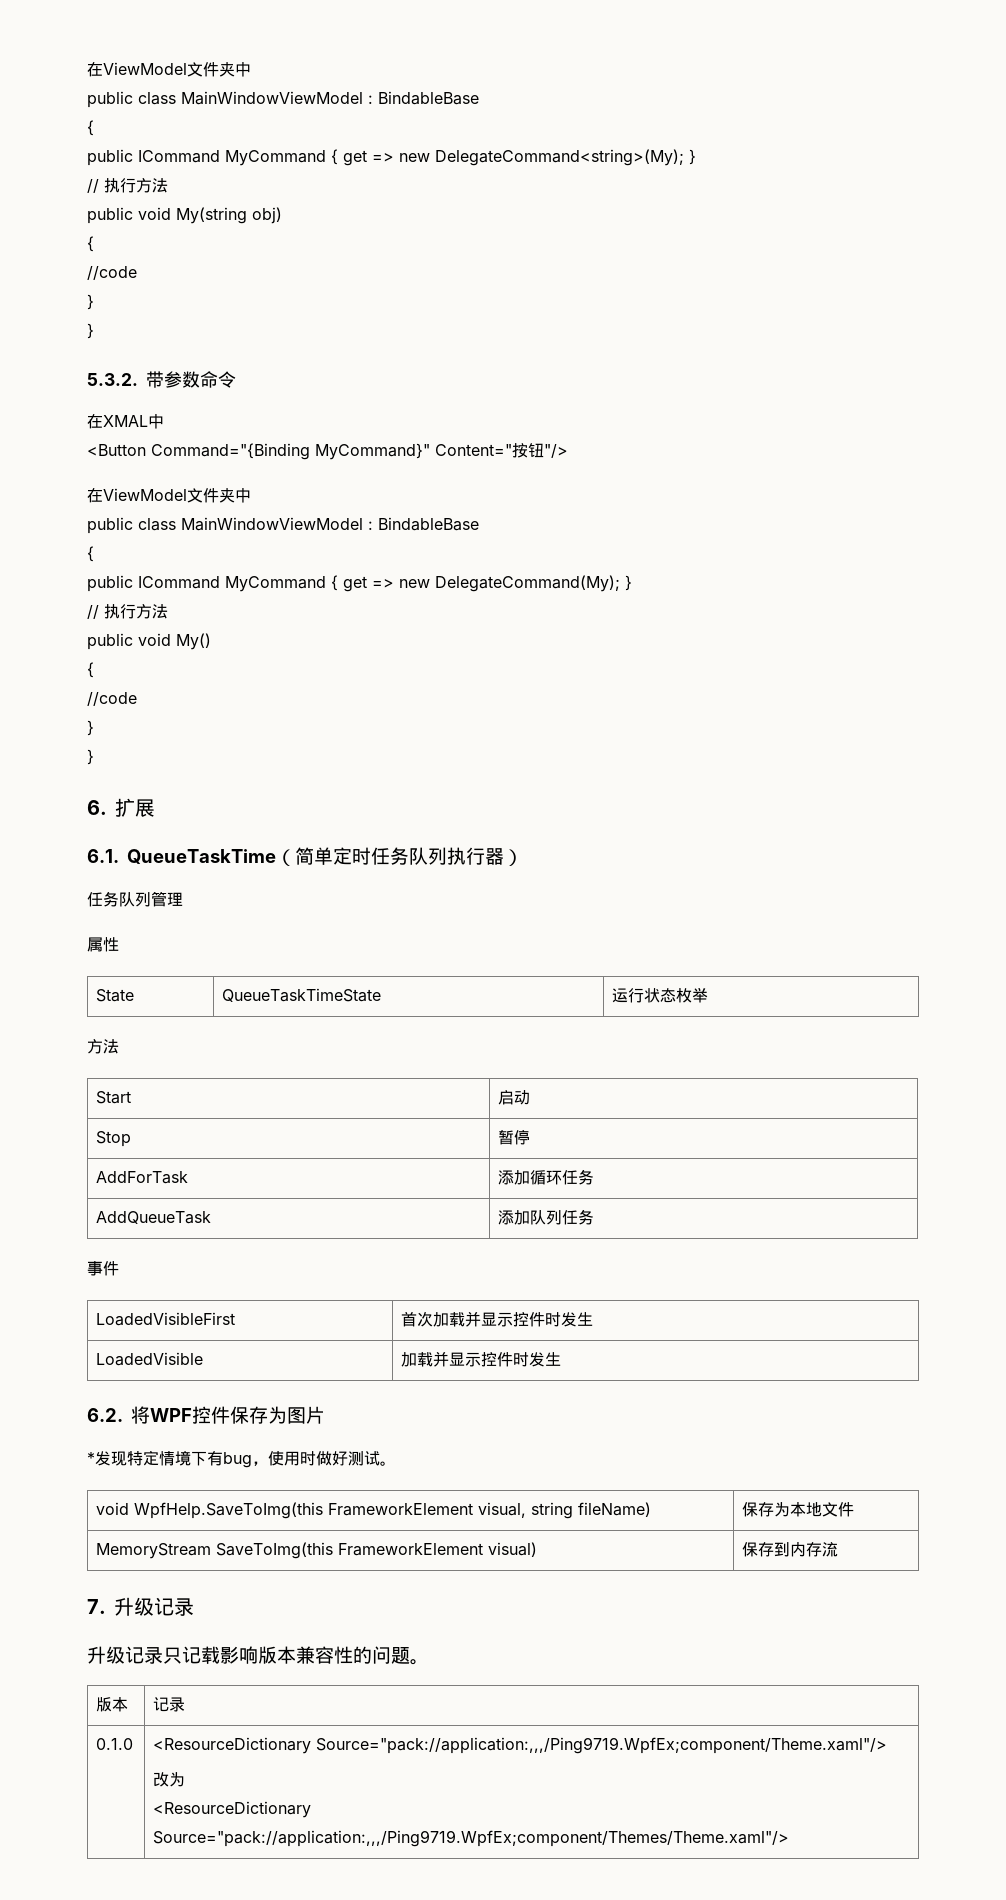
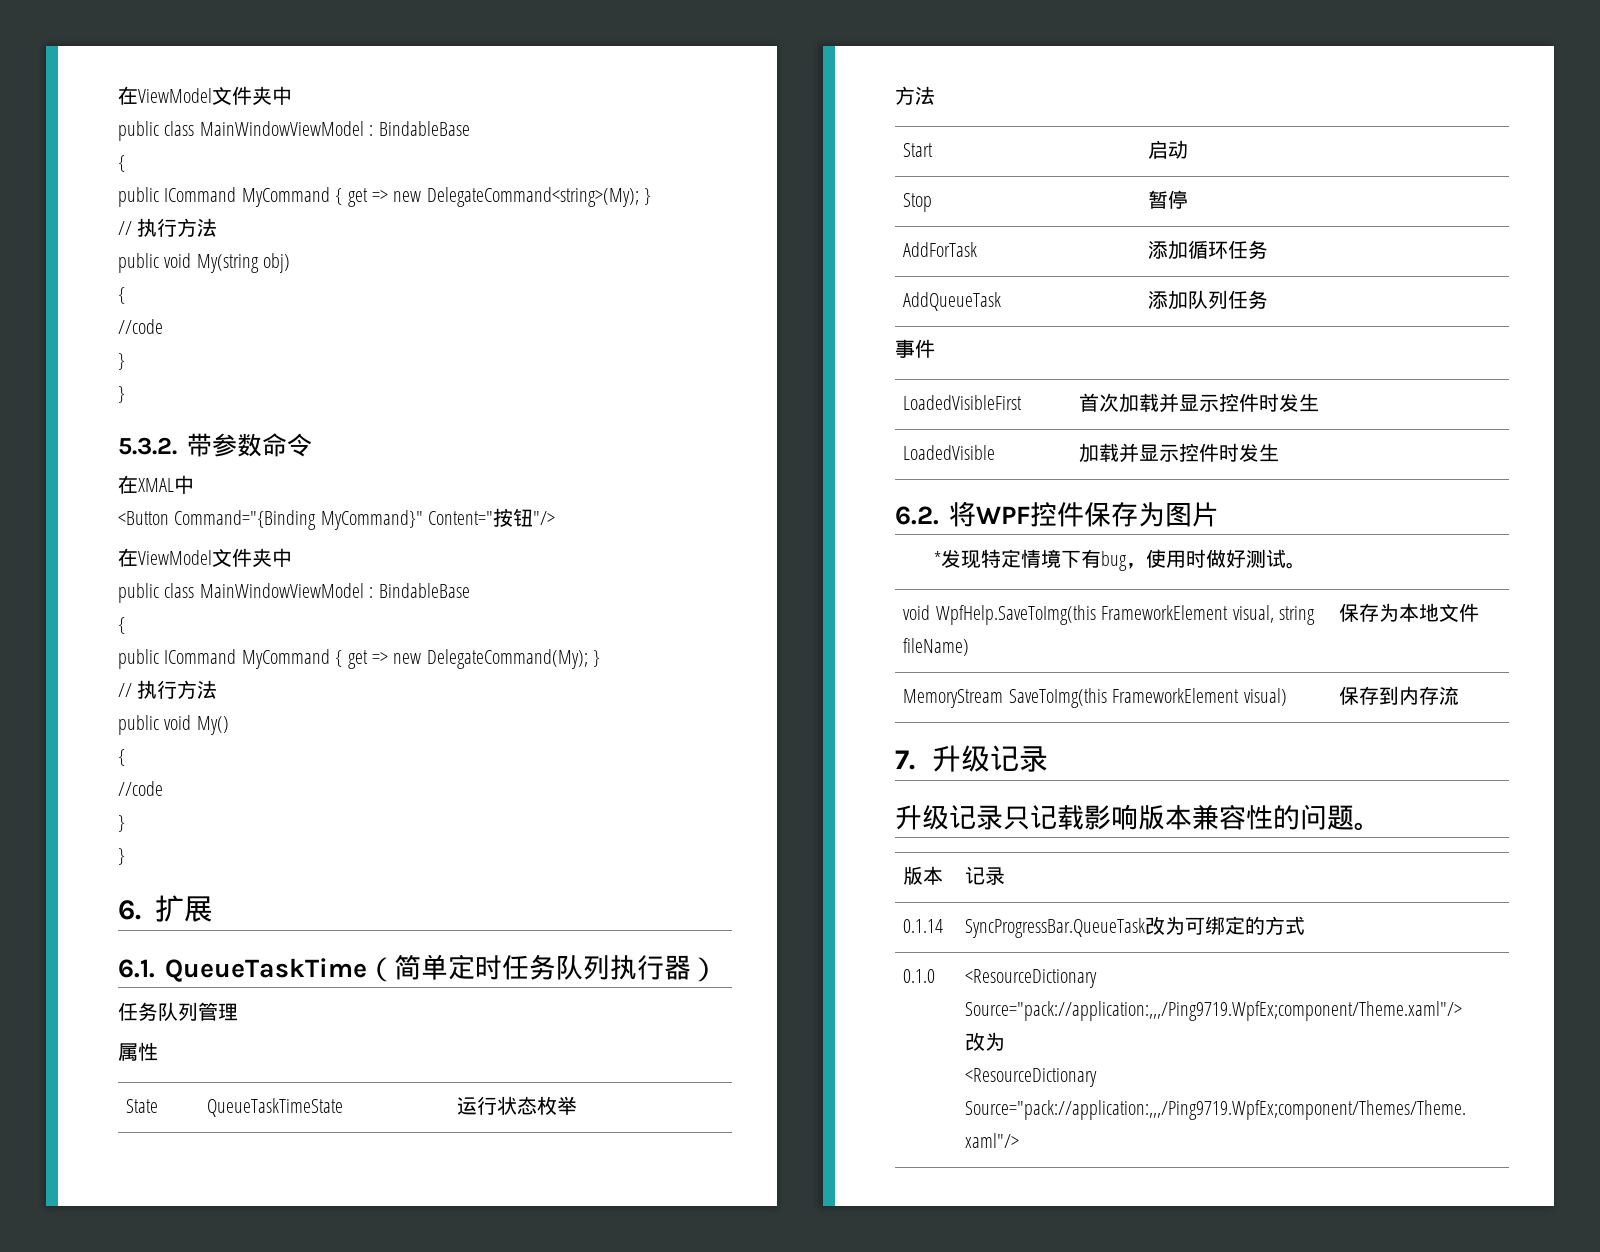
+ 0.1.14 | SyncProgressBar.QueueTask改为可绑定的方式

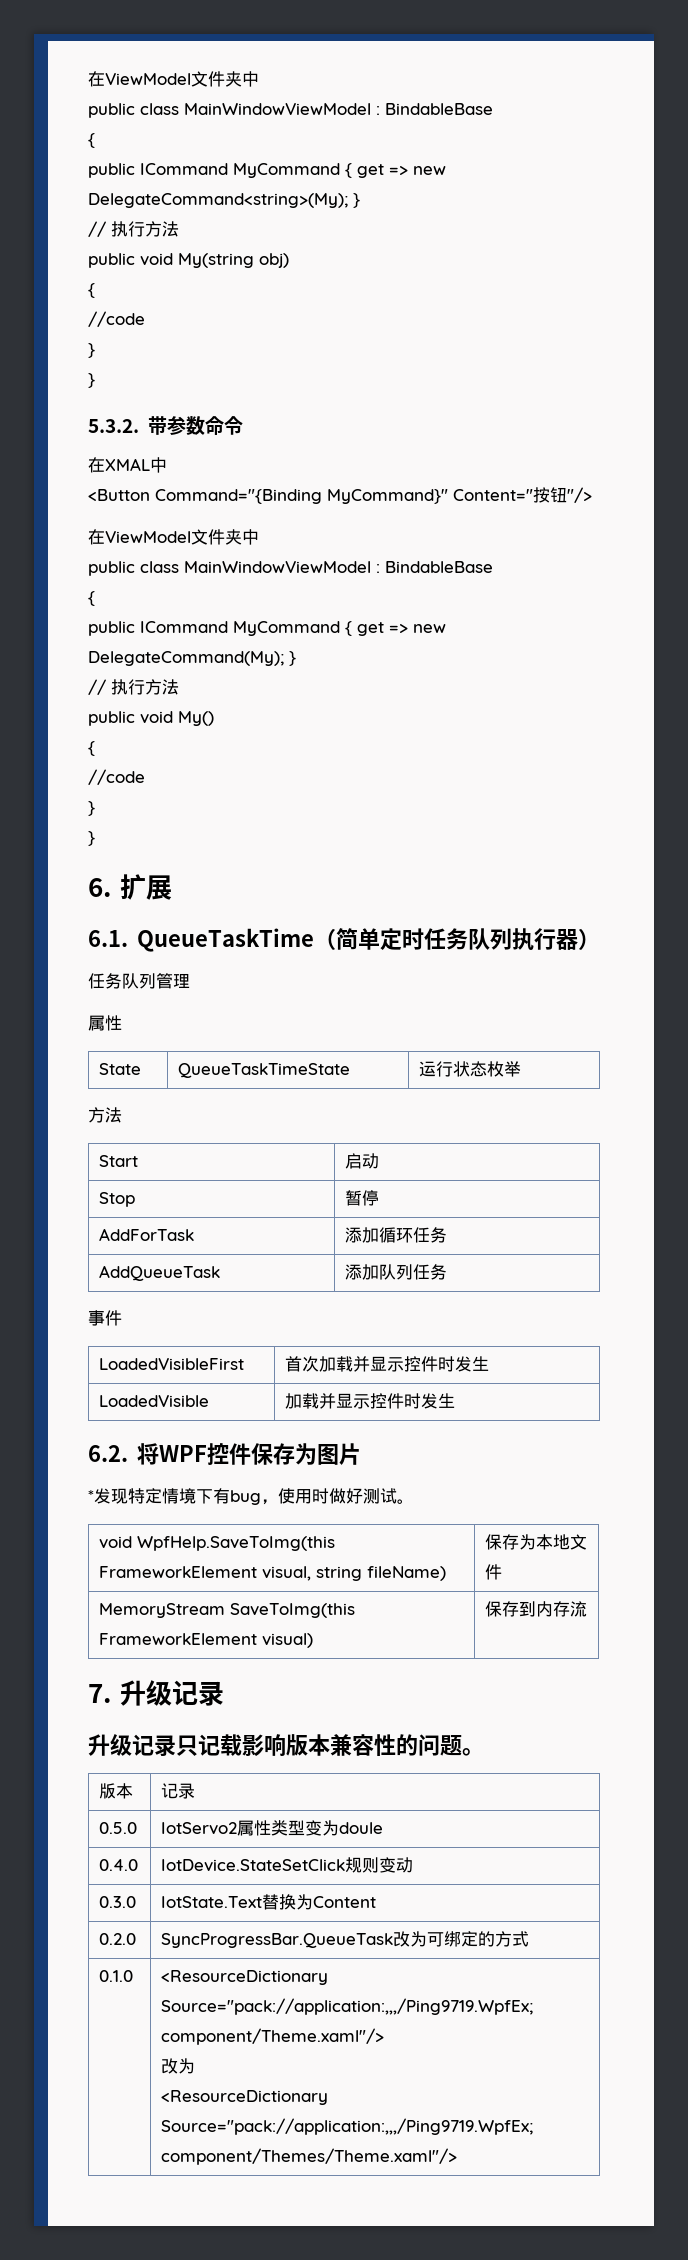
- 0.1.14 | SyncProgressBar.QueueTask改为可绑定的方式
+ 0.5.0 | IotServo2属性类型变为doule
+ 0.4.0 | IotDevice.StateSetClick规则变动
+ 0.3.0 | IotState.Text替换为Content
+ 0.2.0 | SyncProgressBar.QueueTask改为可绑定的方式

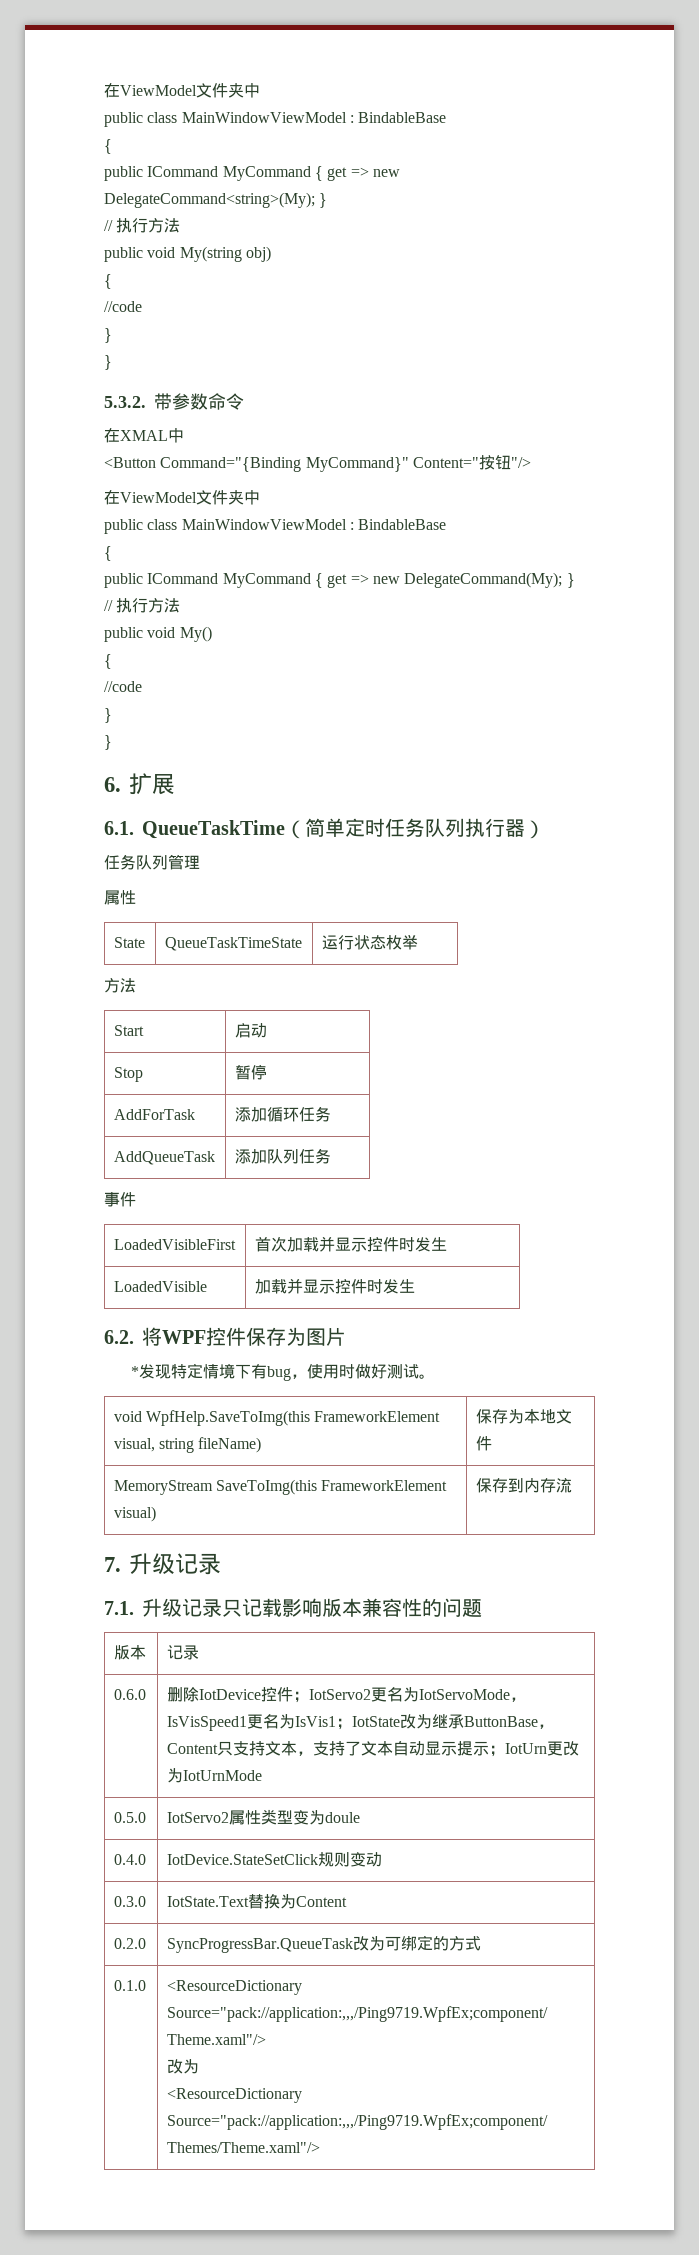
- 升级记录只记载影响版本兼容性的问题。
+ 7.1.升级记录只记载影响版本兼容性的问题
+ 0.6.0 | 删除IotDevice控件；IotServo2更名为IotServoMode，IsVisSpeed1更名为IsVis1；IotState改为继承ButtonBase，Content只支持文本，支持了文本自动显示提示；IotUrn更改为IotUrnMode

